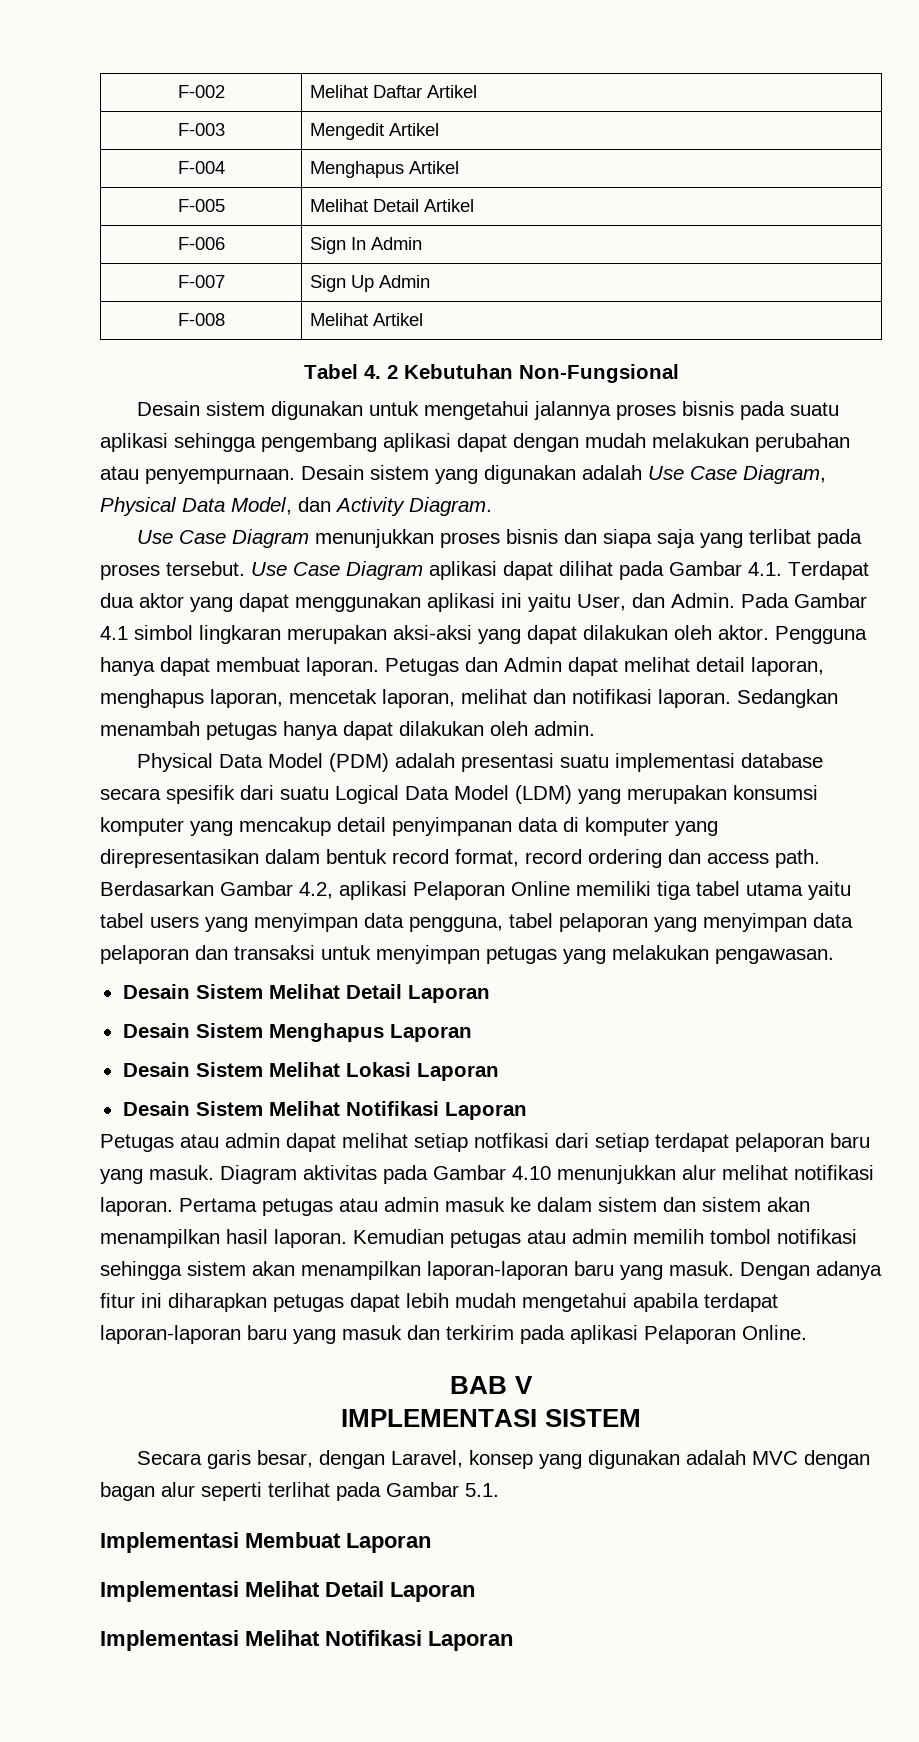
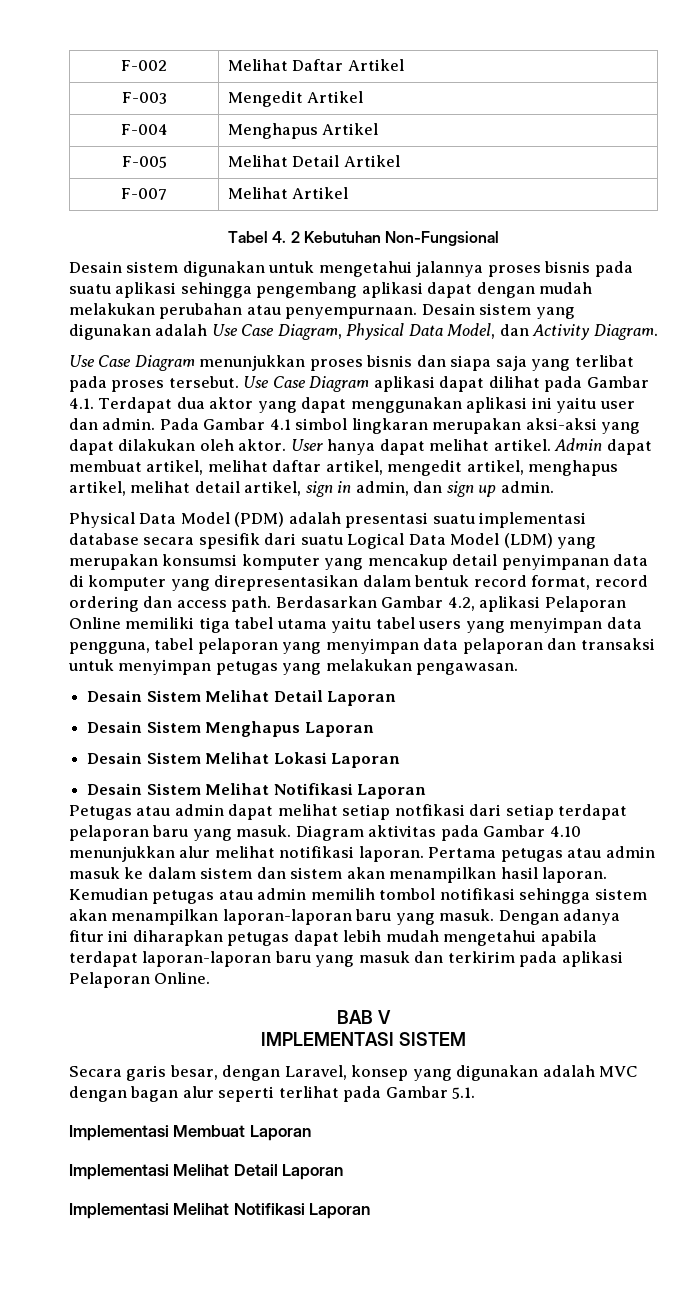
- F-006 | Sign In Admin
- F-007 | Sign Up Admin
- F-008 | Melihat Artikel
+ F-007 | Melihat Artikel
- Use Case Diagram aplikasi dapat dilihat pada Gambar 4.1. Terdapat dua aktor yang dapat menggunakan aplikasi ini yaitu User, dan Admin.
+ Use Case Diagram aplikasi dapat dilihat pada Gambar 4.1. Terdapat dua aktor yang dapat menggunakan aplikasi ini yaitu user dan admin.
- Pengguna hanya dapat membuat laporan. Petugas dan Admin dapat melihat detail laporan, menghapus laporan, mencetak laporan, melihat dan notifikasi laporan. Sedangkan menambah petugas hanya dapat dilakukan oleh admin.
+ User hanya dapat melihat artikel. Admin dapat membuat artikel, melihat daftar artikel, mengedit artikel, menghapus artikel, melihat detail artikel, sign in admin, dan sign up admin.

